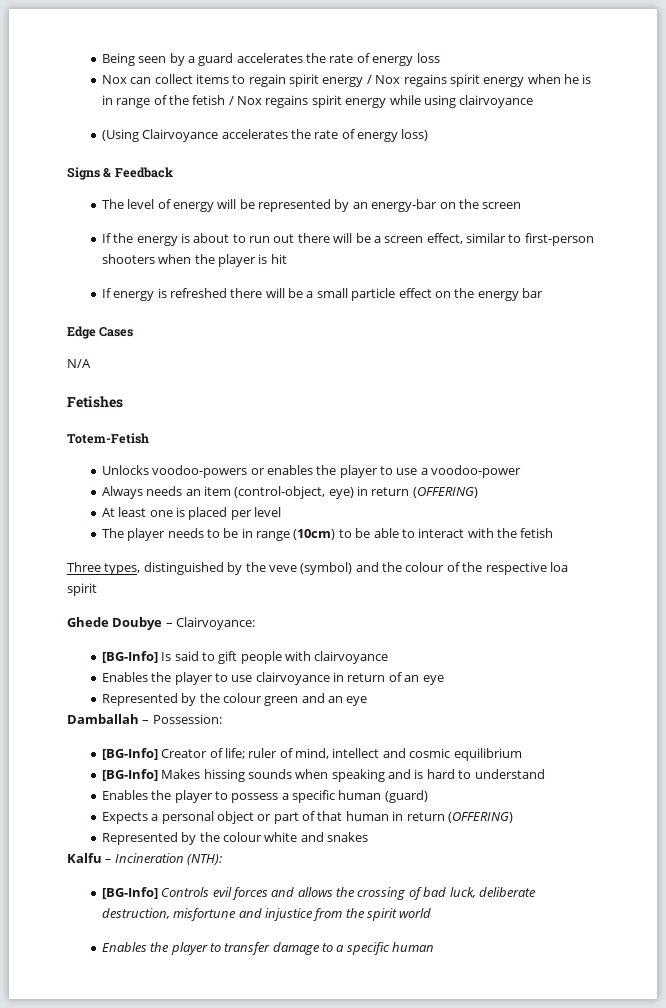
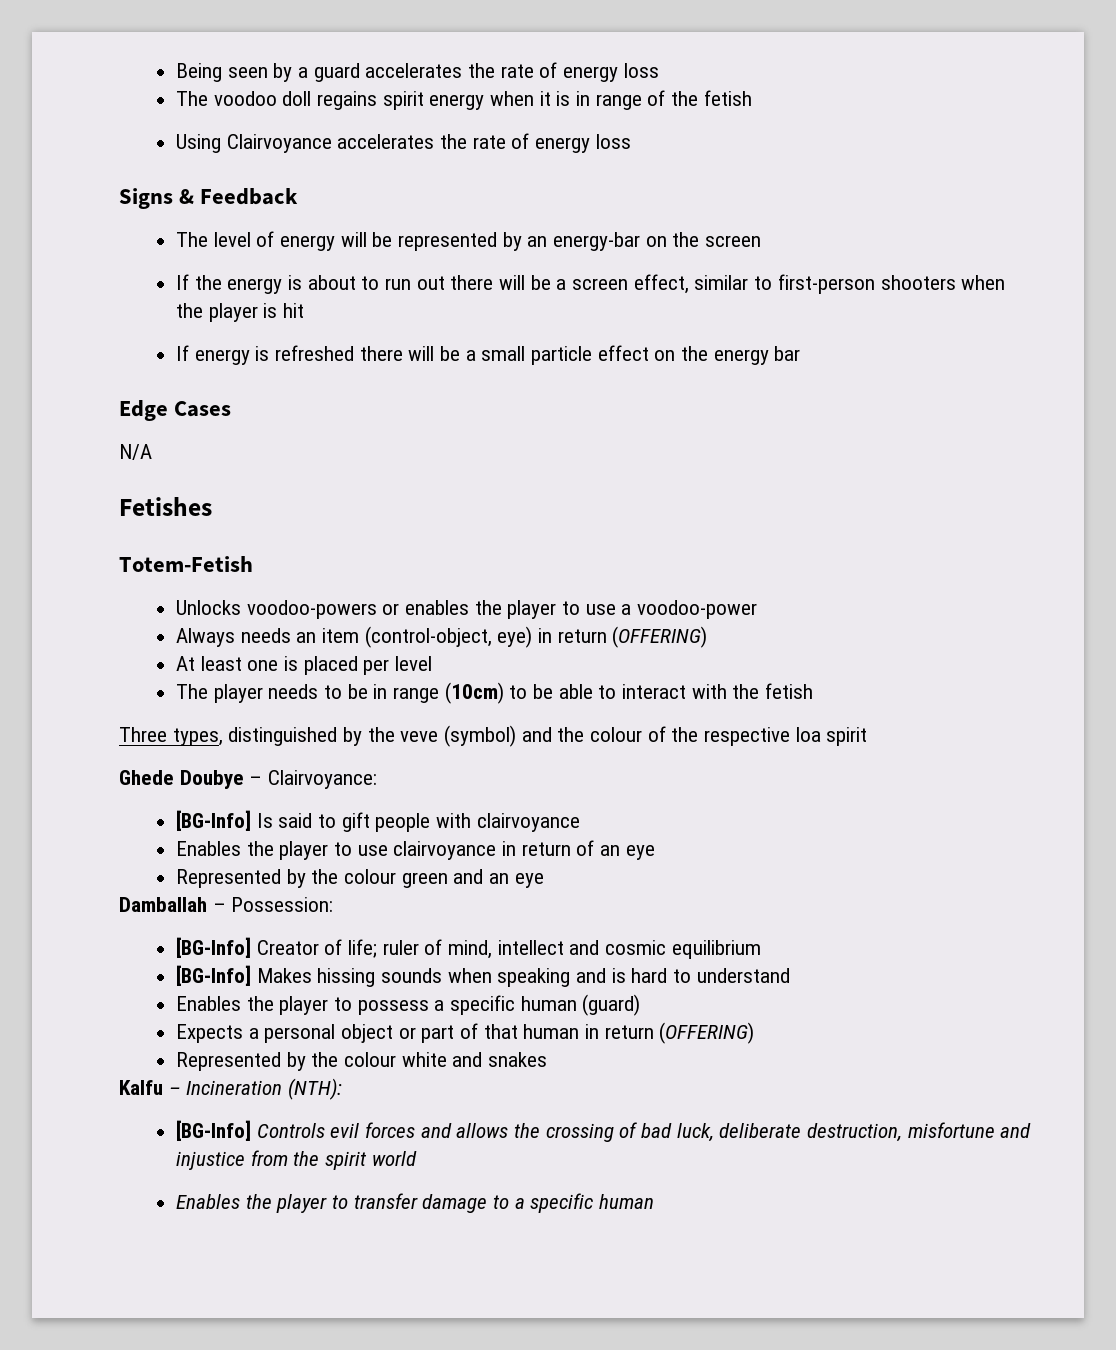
- Nox can collect items to regain spirit energy / Nox regains spirit energy when he is in range of the fetish / Nox regains spirit energy while using clairvoyance
- (Using Clairvoyance accelerates the rate of energy loss)
+ The voodoo doll regains spirit energy when it is in range of the fetish
+ Using Clairvoyance accelerates the rate of energy loss

